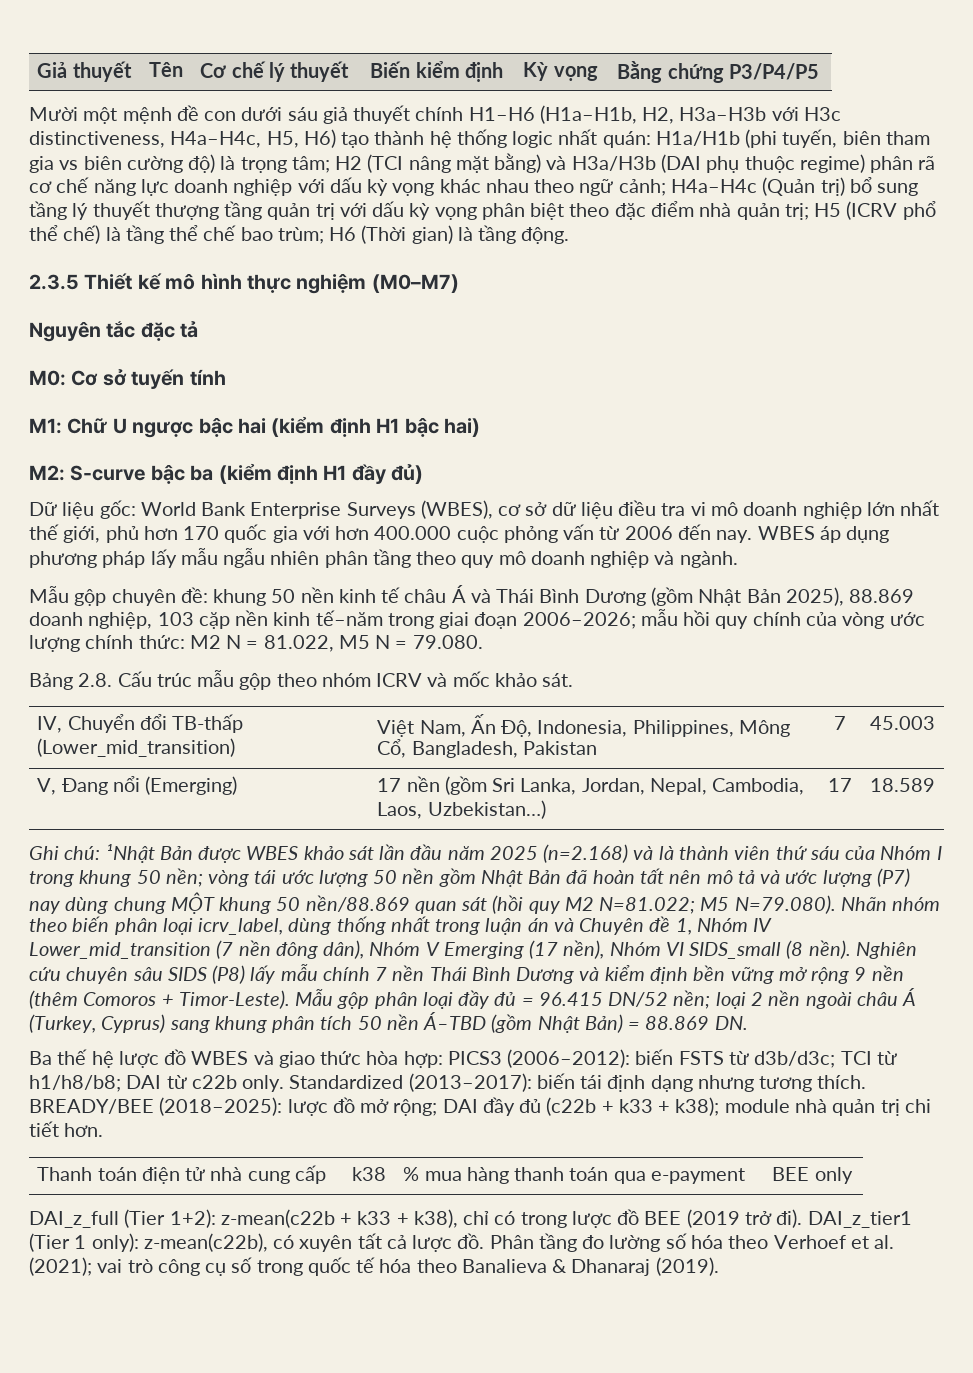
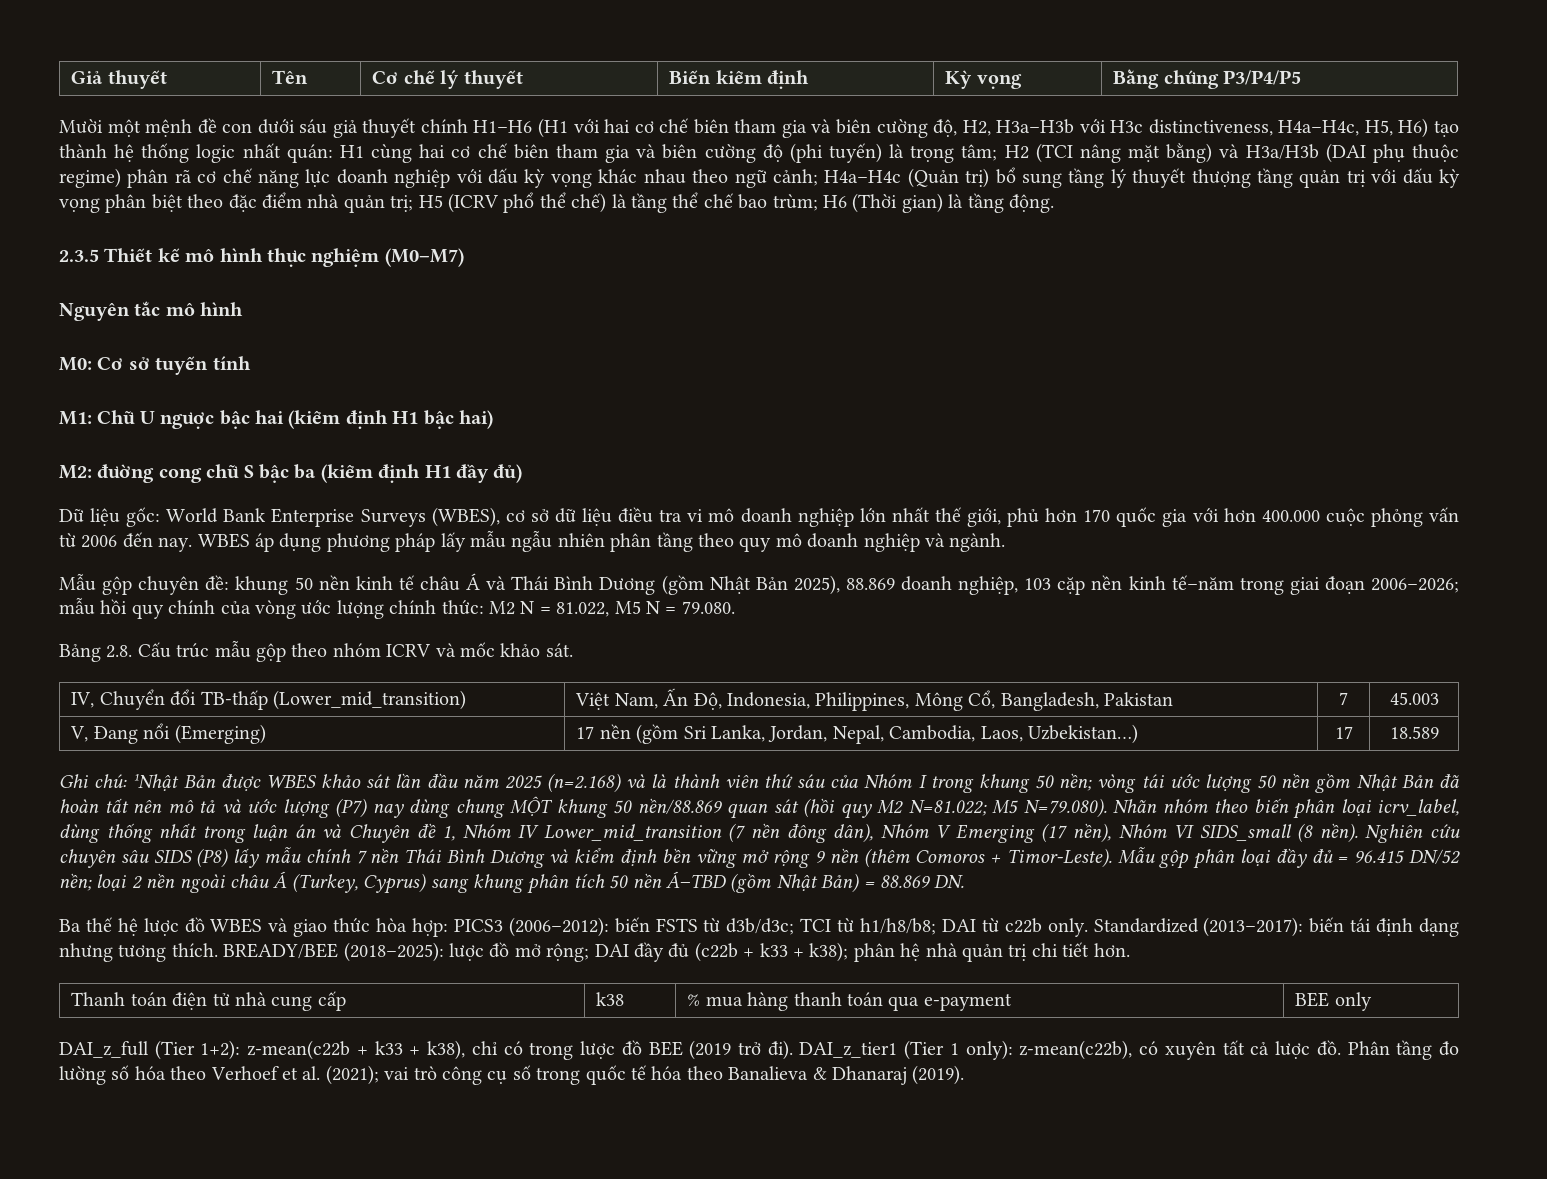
- Mười một mệnh đề con dưới sáu giả thuyết chính H1–H6 (H1a–H1b, H2, H3a–H3b với H3c distinctiveness, H4a–H4c, H5, H6) tạo thành hệ thống logic nhất quán:
+ Mười một mệnh đề con dưới sáu giả thuyết chính H1–H6 (H1 với hai cơ chế biên tham gia và biên cường độ, H2, H3a–H3b với H3c distinctiveness, H4a–H4c, H5, H6) tạo thành hệ thống logic nhất quán:
- H1a/H1b (phi tuyến, biên tham gia vs biên cường độ) là trọng tâm;
+ H1 cùng hai cơ chế biên tham gia và biên cường độ (phi tuyến) là trọng tâm;
- Nguyên tắc đặc tả
+ Nguyên tắc mô hình
- M2: S-curve bậc ba (kiểm định H1 đầy đủ)
+ M2: đường cong chữ S bậc ba (kiểm định H1 đầy đủ)
- BREADY/BEE (2018–2025): lược đồ mở rộng; DAI đầy đủ (c22b + k33 + k38); module nhà quản trị chi tiết hơn.
+ BREADY/BEE (2018–2025): lược đồ mở rộng; DAI đầy đủ (c22b + k33 + k38); phân hệ nhà quản trị chi tiết hơn.

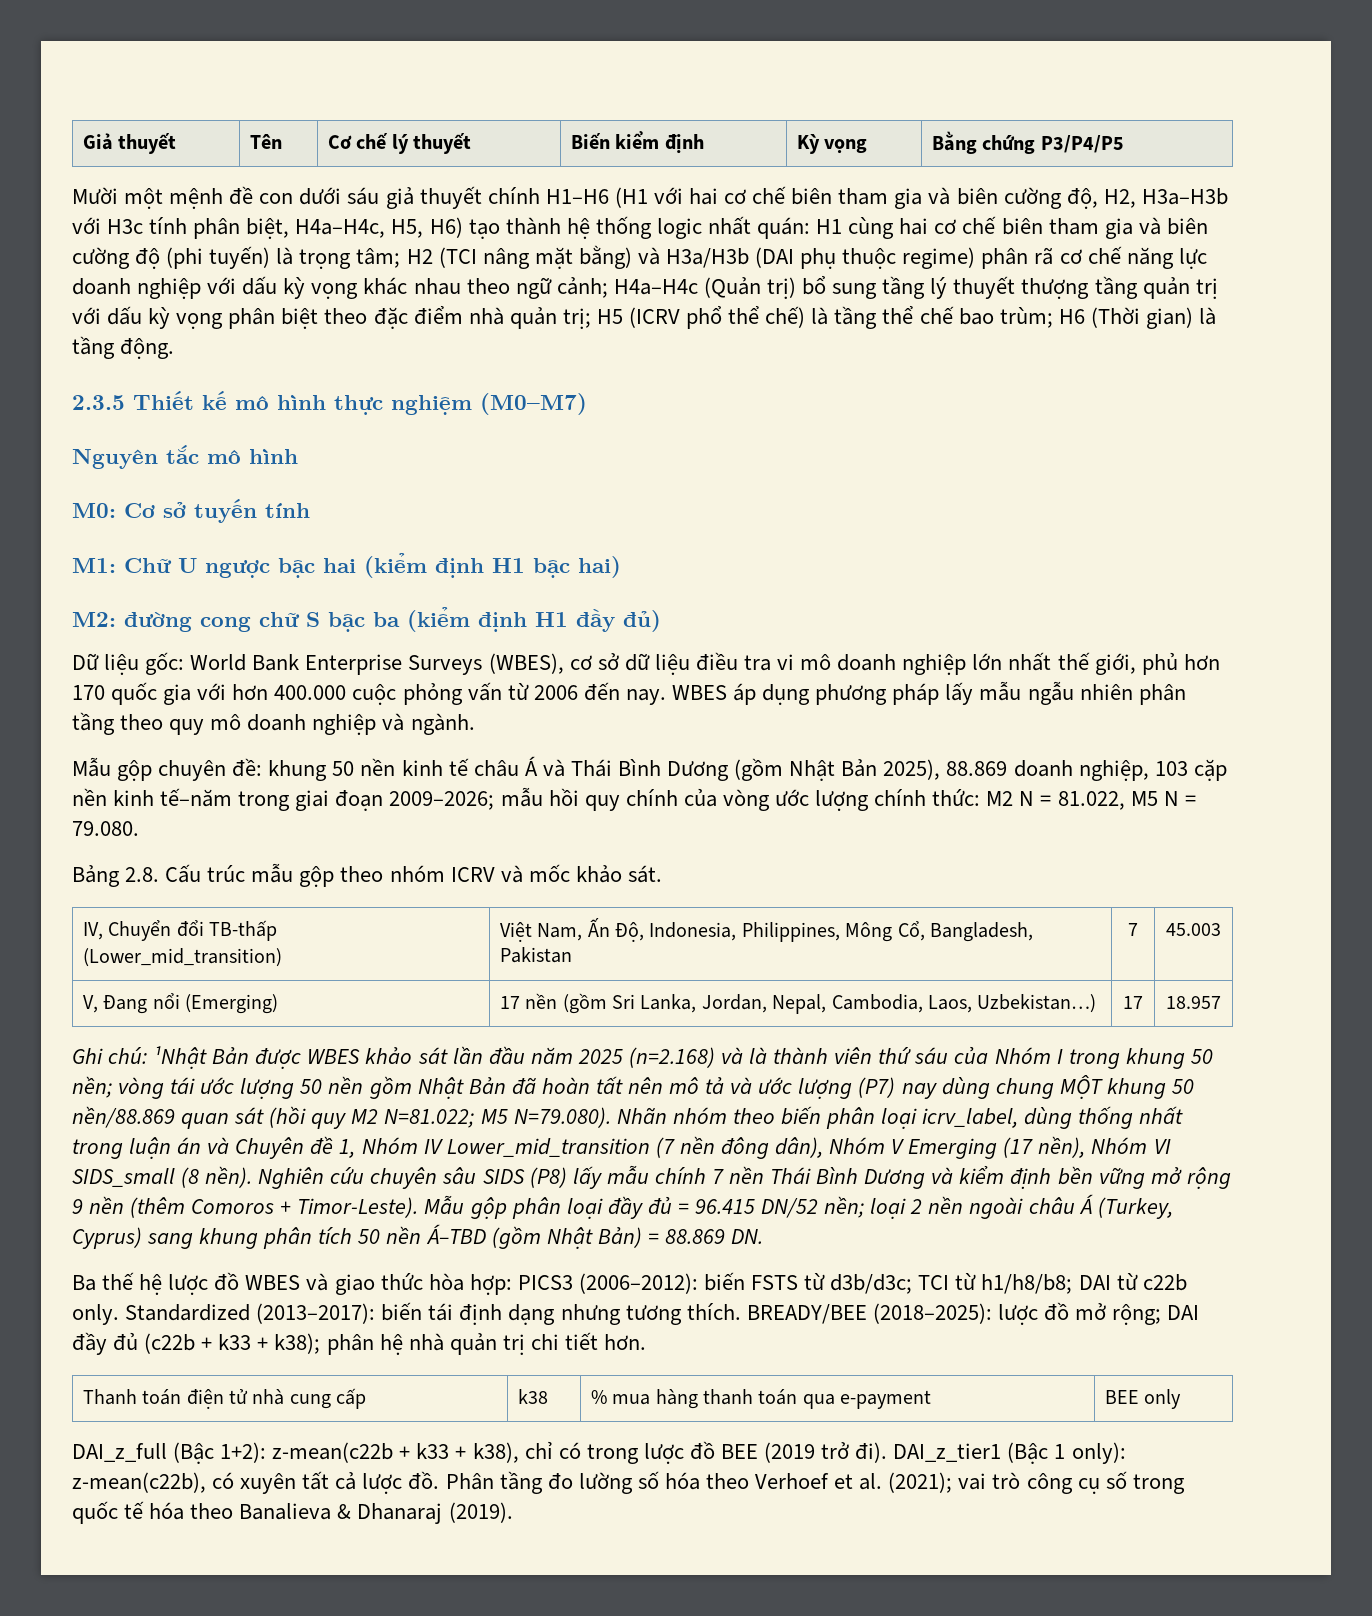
- Mười một mệnh đề con dưới sáu giả thuyết chính H1–H6 (H1 với hai cơ chế biên tham gia và biên cường độ, H2, H3a–H3b với H3c distinctiveness, H4a–H4c, H5, H6) tạo thành hệ thống logic nhất quán:
+ Mười một mệnh đề con dưới sáu giả thuyết chính H1–H6 (H1 với hai cơ chế biên tham gia và biên cường độ, H2, H3a–H3b với H3c tính phân biệt, H4a–H4c, H5, H6) tạo thành hệ thống logic nhất quán:
- Mẫu gộp chuyên đề: khung 50 nền kinh tế châu Á và Thái Bình Dương (gồm Nhật Bản 2025), 88.869 doanh nghiệp, 103 cặp nền kinh tế–năm trong giai đoạn 2006–2026; mẫu hồi quy chính của vòng ước lượng chính thức: M2 N = 81.022, M5 N = 79.080.
+ Mẫu gộp chuyên đề: khung 50 nền kinh tế châu Á và Thái Bình Dương (gồm Nhật Bản 2025), 88.869 doanh nghiệp, 103 cặp nền kinh tế–năm trong giai đoạn 2009–2026; mẫu hồi quy chính của vòng ước lượng chính thức: M2 N = 81.022, M5 N = 79.080.
- V, Đang nổi (Emerging) | 17 nền (gồm Sri Lanka, Jordan, Nepal, Cambodia, Laos, Uzbekistan…) | 17 | 18.589
+ V, Đang nổi (Emerging) | 17 nền (gồm Sri Lanka, Jordan, Nepal, Cambodia, Laos, Uzbekistan…) | 17 | 18.957
- DAI_z_full (Tier 1+2): z-mean(c22b + k33 + k38), chỉ có trong lược đồ BEE (2019 trở đi).
+ DAI_z_full (Bậc 1+2): z-mean(c22b + k33 + k38), chỉ có trong lược đồ BEE (2019 trở đi).
- DAI_z_tier1 (Tier 1 only): z-mean(c22b), có xuyên tất cả lược đồ.
+ DAI_z_tier1 (Bậc 1 only): z-mean(c22b), có xuyên tất cả lược đồ.

